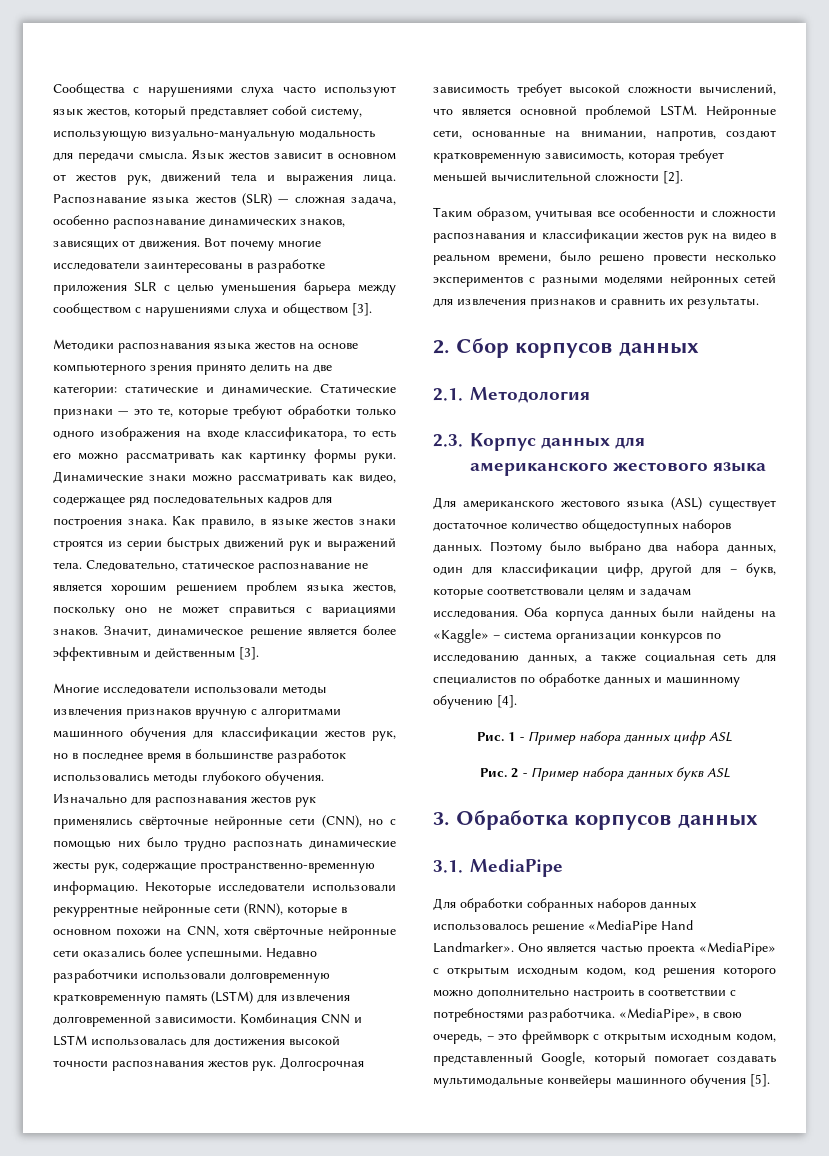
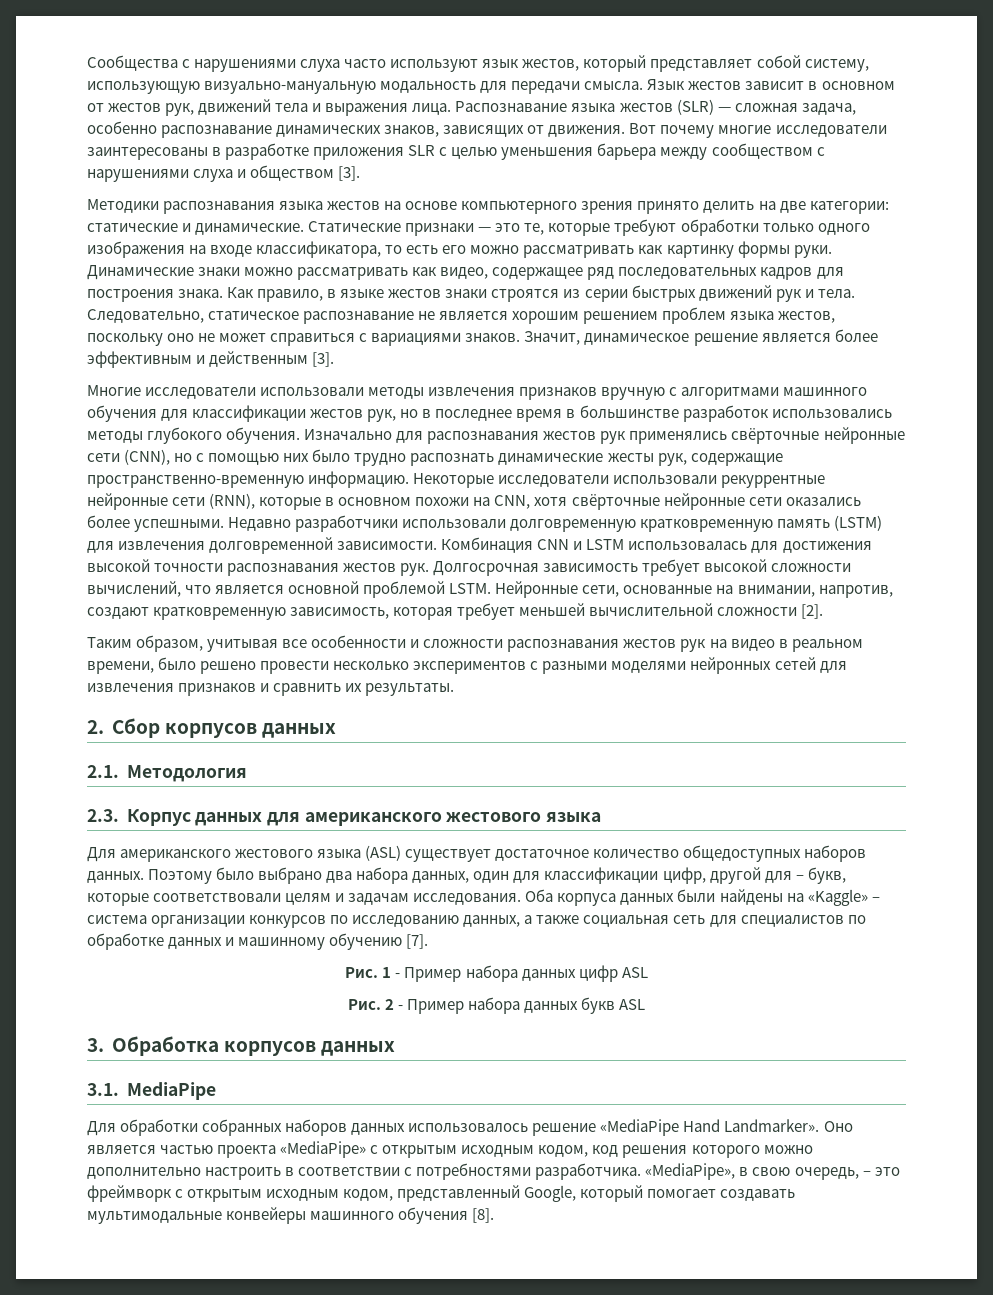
- Как правило, в языке жестов знаки строятся из серии быстрых движений рук и выражений тела.
+ Как правило, в языке жестов знаки строятся из серии быстрых движений рук и тела.
- Таким образом, учитывая все особенности и сложности распознавания и классификации жестов рук на видео в реальном времени, было решено провести несколько экспериментов с разными моделями нейронных сетей для извлечения признаков и сравнить их результаты.
+ Таким образом, учитывая все особенности и сложности распознавания жестов рук на видео в реальном времени, было решено провести несколько экспериментов с разными моделями нейронных сетей для извлечения признаков и сравнить их результаты.
- Оба корпуса данных были найдены на «Kaggle» – система организации конкурсов по исследованию данных, а также социальная сеть для специалистов по обработке данных и машинному обучению [4].
+ Оба корпуса данных были найдены на «Kaggle» – система организации конкурсов по исследованию данных, а также социальная сеть для специалистов по обработке данных и машинному обучению [7].
- «MediaPipe», в свою очередь, – это фреймворк с открытым исходным кодом, представленный Google, который помогает создавать мультимодальные конвейеры машинного обучения [5].
+ «MediaPipe», в свою очередь, – это фреймворк с открытым исходным кодом, представленный Google, который помогает создавать мультимодальные конвейеры машинного обучения [8].

